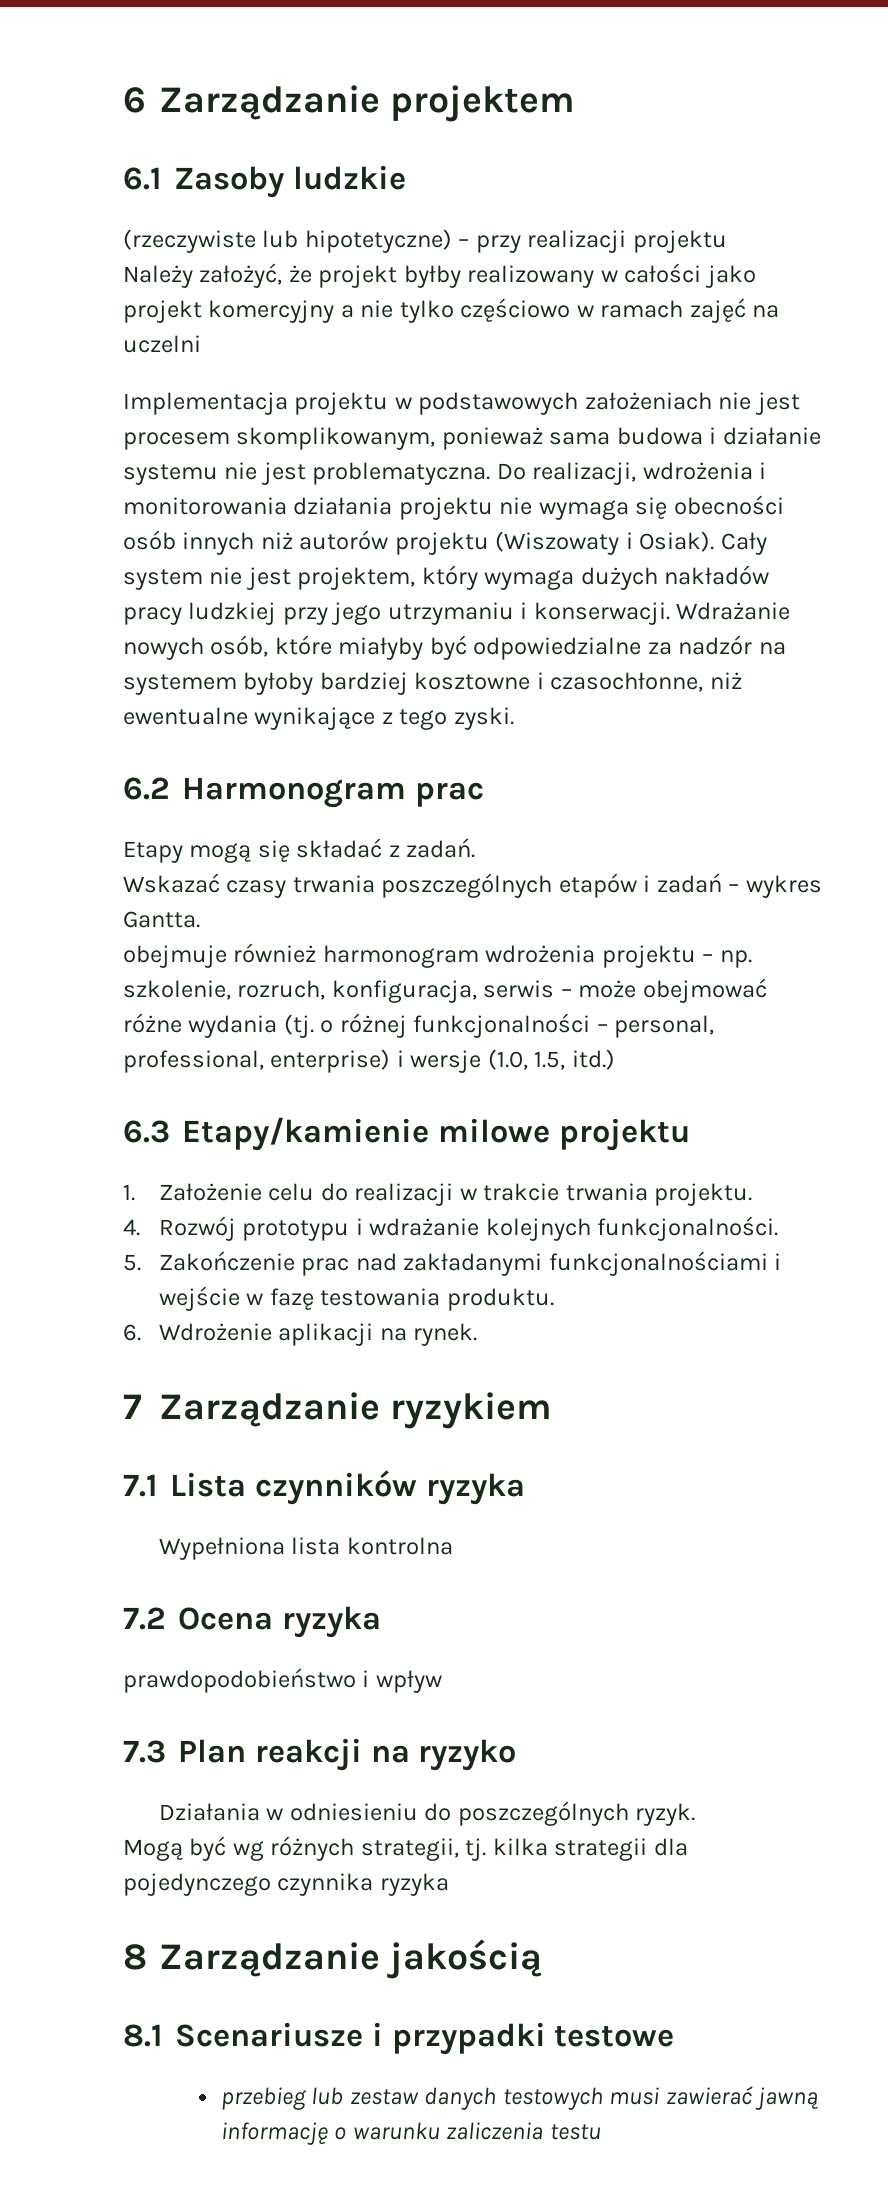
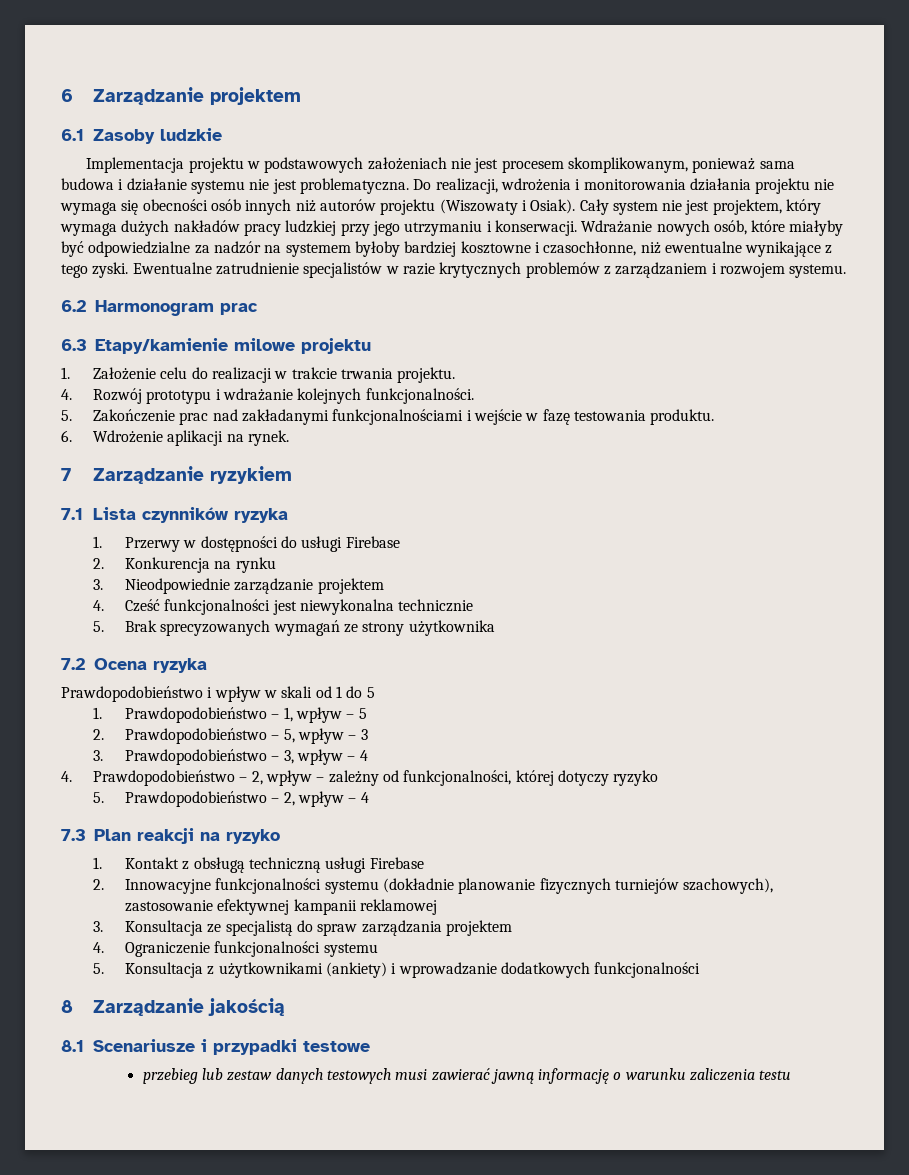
- (rzeczywiste lub hipotetyczne) – przy realizacji projektu
- Należy założyć, że projekt byłby realizowany w całości jako projekt komercyjny a nie tylko częściowo w ramach zajęć na uczelni
- Wdrażanie nowych osób, które miałyby być odpowiedzialne za nadzór na systemem byłoby bardziej kosztowne i czasochłonne, niż ewentualne wynikające z tego zyski.
+ Wdrażanie nowych osób, które miałyby być odpowiedzialne za nadzór na systemem byłoby bardziej kosztowne i czasochłonne, niż ewentualne wynikające z tego zyski. Ewentualne zatrudnienie specjalistów w razie krytycznych problemów z zarządzaniem i rozwojem systemu.
  6.2 Harmonogram prac
- Etapy mogą się składać z zadań.
- Wskazać czasy trwania poszczególnych etapów i zadań – wykres Gantta.
- obejmuje również harmonogram wdrożenia projektu – np. szkolenie, rozruch, konfiguracja, serwis – może obejmować różne wydania (tj. o różnej funkcjonalności – personal, professional, enterprise) i wersje (1.0, 1.5, itd.)
- Wypełniona lista kontrolna
+ 1. Przerwy w dostępności do usługi Firebase
+ 2. Konkurencja na rynku
+ 3. Nieodpowiednie zarządzanie projektem
+ 4. Cześć funkcjonalności jest niewykonalna technicznie
+ 5. Brak sprecyzowanych wymagań ze strony użytkownika
- prawdopodobieństwo i wpływ
+ Prawdopodobieństwo i wpływ w skali od 1 do 5
+ 1. Prawdopodobieństwo – 1, wpływ – 5
+ 2. Prawdopodobieństwo – 5, wpływ – 3
+ 3. Prawdopodobieństwo – 3, wpływ – 4
+ 4. Prawdopodobieństwo – 2, wpływ – zależny od funkcjonalności, której dotyczy ryzyko
+ 5. Prawdopodobieństwo – 2, wpływ – 4
- Działania w odniesieniu do poszczególnych ryzyk.
- Mogą być wg różnych strategii, tj. kilka strategii dla pojedynczego czynnika ryzyka
+ 1. Kontakt z obsługą techniczną usługi Firebase
+ 2. Innowacyjne funkcjonalności systemu (dokładnie planowanie fizycznych turniejów szachowych), zastosowanie efektywnej kampanii reklamowej
+ 3. Konsultacja ze specjalistą do spraw zarządzania projektem
+ 4. Ograniczenie funkcjonalności systemu
+ 5. Konsultacja z użytkownikami (ankiety) i wprowadzanie dodatkowych funkcjonalności

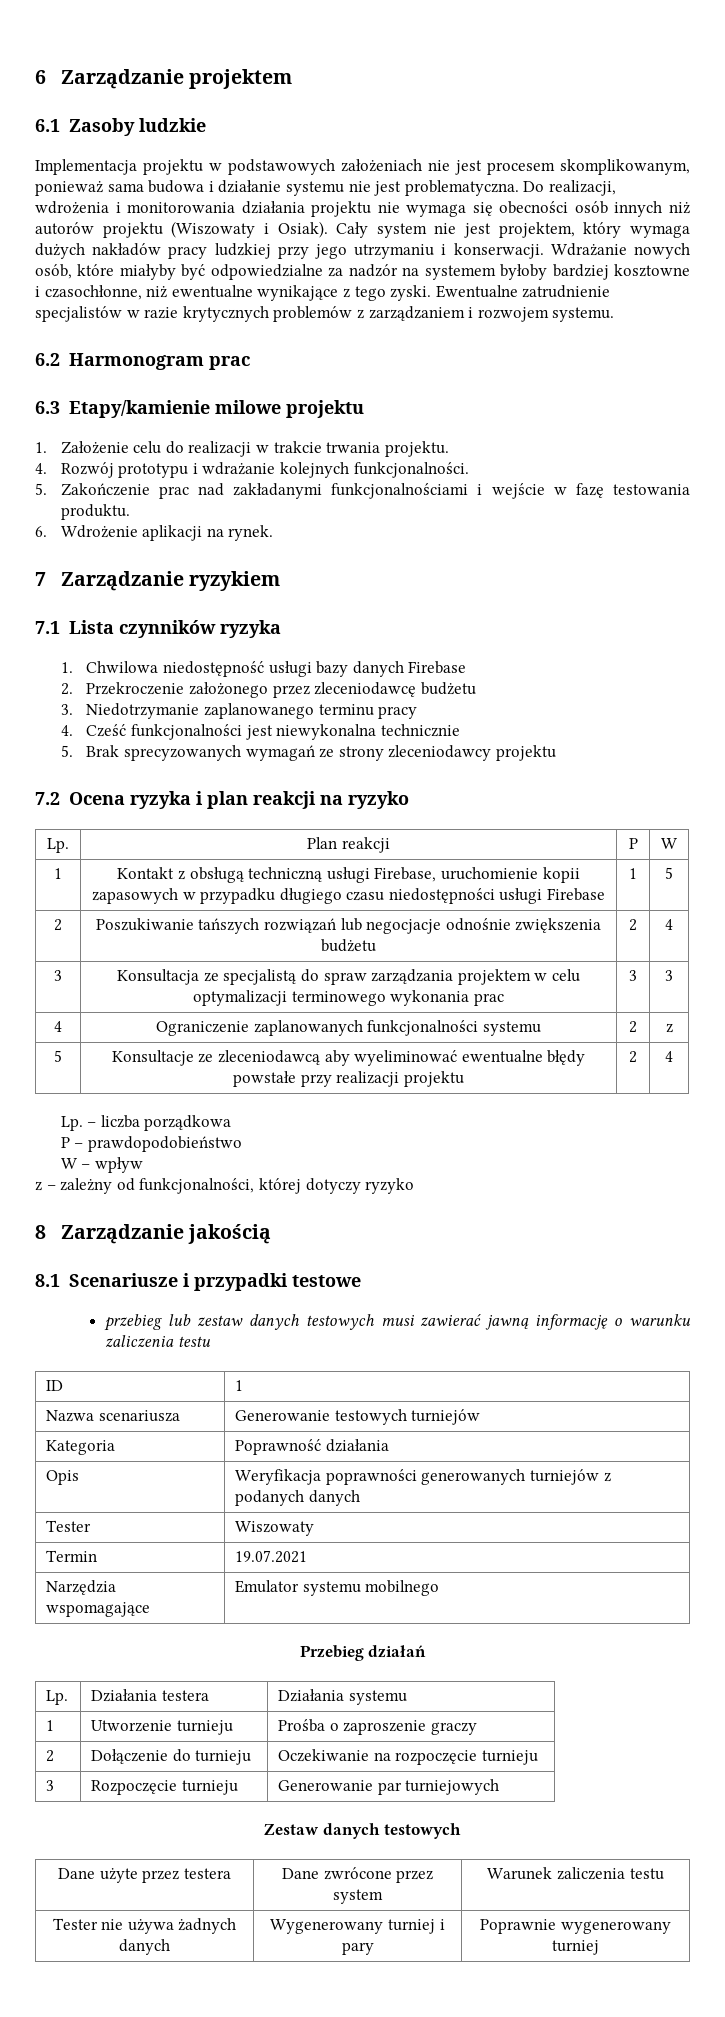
- 1. Przerwy w dostępności do usługi Firebase
- 2. Konkurencja na rynku
- 3. Nieodpowiednie zarządzanie projektem
+ 1. Chwilowa niedostępność usługi bazy danych Firebase
+ 2. Przekroczenie założonego przez zleceniodawcę budżetu
+ 3. Niedotrzymanie zaplanowanego terminu pracy
- 5. Brak sprecyzowanych wymagań ze strony użytkownika
+ 5. Brak sprecyzowanych wymagań ze strony zleceniodawcy projektu
- 7.2 Ocena ryzyka
- Prawdopodobieństwo i wpływ w skali od 1 do 5
- 1. Prawdopodobieństwo – 1, wpływ – 5
- 2. Prawdopodobieństwo – 5, wpływ – 3
- 3. Prawdopodobieństwo – 3, wpływ – 4
- 4. Prawdopodobieństwo – 2, wpływ – zależny od funkcjonalności, której dotyczy ryzyko
+ 7.2 Ocena ryzyka i plan reakcji na ryzyko
+ Lp. | Plan reakcji | P | W
+ 1 | Kontakt z obsługą techniczną usługi Firebase, uruchomienie kopii zapasowych w przypadku długiego czasu niedostępności usługi Firebase | 1 | 5
+ 2 | Poszukiwanie tańszych rozwiązań lub negocjacje odnośnie zwiększenia budżetu | 2 | 4
+ 3 | Konsultacja ze specjalistą do spraw zarządzania projektem w celu optymalizacji terminowego wykonania prac | 3 | 3
+ 4 | Ograniczenie zaplanowanych funkcjonalności systemu | 2 | z
+ 5 | Konsultacje ze zleceniodawcą aby wyeliminować ewentualne błędy powstałe przy realizacji projektu | 2 | 4
+ Lp. – liczba porządkowa
+ P – prawdopodobieństwo
+ W – wpływ
+ z – zależny od funkcjonalności, której dotyczy ryzyko
- 5. Prawdopodobieństwo – 2, wpływ – 4
- 7.3 Plan reakcji na ryzyko
- 1. Kontakt z obsługą techniczną usługi Firebase
- 2. Innowacyjne funkcjonalności systemu (dokładnie planowanie fizycznych turniejów szachowych), zastosowanie efektywnej kampanii reklamowej
- 3. Konsultacja ze specjalistą do spraw zarządzania projektem
- 4. Ograniczenie funkcjonalności systemu
- 5. Konsultacja z użytkownikami (ankiety) i wprowadzanie dodatkowych funkcjonalności
+ ID | 1
+ Nazwa scenariusza | Generowanie testowych turniejów
+ Kategoria | Poprawność działania
+ Opis | Weryfikacja poprawności generowanych turniejów z podanych danych
+ Tester | Wiszowaty
+ Termin | 19.07.2021
+ Narzędzia wspomagające | Emulator systemu mobilnego
+ Przebieg działań
+ Lp. | Działania testera | Działania systemu
+ 1 | Utworzenie turnieju | Prośba o zaproszenie graczy
+ 2 | Dołączenie do turnieju | Oczekiwanie na rozpoczęcie turnieju
+ 3 | Rozpoczęcie turnieju | Generowanie par turniejowych
+ Zestaw danych testowych
+ Dane użyte przez testera | Dane zwrócone przez system | Warunek zaliczenia testu
+ Tester nie używa żadnych danych | Wygenerowany turniej i pary | Poprawnie wygenerowany turniej

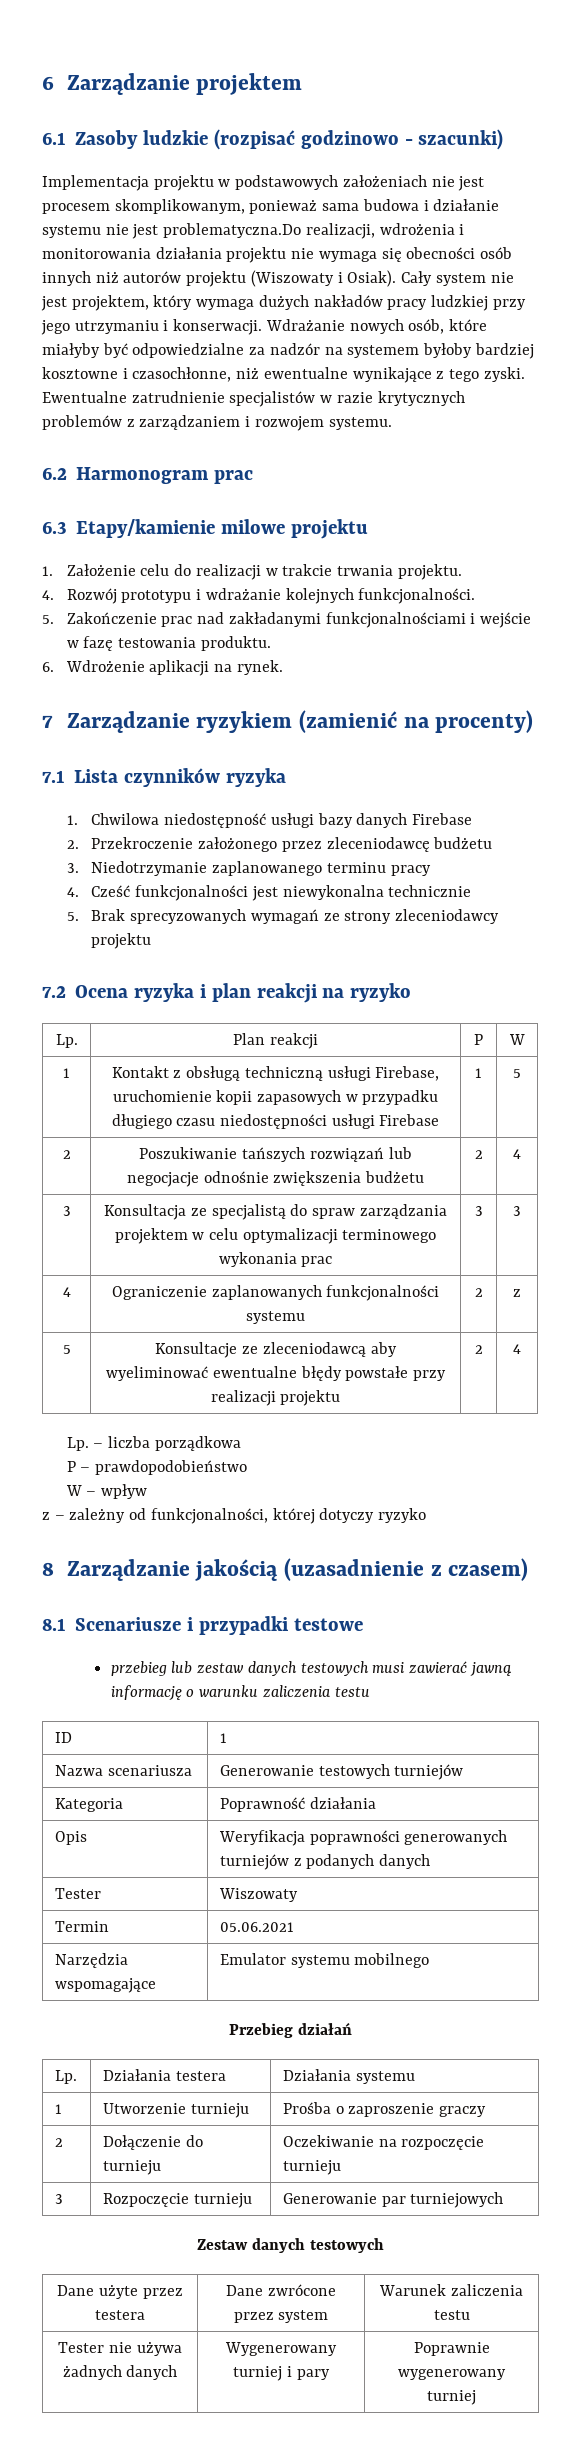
- 6.1 Zasoby ludzkie
+ 6.1 Zasoby ludzkie (rozpisać godzinowo - szacunki)
- Implementacja projektu w podstawowych założeniach nie jest procesem skomplikowanym, ponieważ sama budowa i działanie systemu nie jest problematyczna. Do realizacji, wdrożenia i monitorowania działania projektu nie wymaga się obecności osób innych niż autorów projektu (Wiszowaty i Osiak).
+ Implementacja projektu w podstawowych założeniach nie jest procesem skomplikowanym, ponieważ sama budowa i działanie systemu nie jest problematyczna.Do realizacji, wdrożenia i monitorowania działania projektu nie wymaga się obecności osób innych niż autorów projektu (Wiszowaty i Osiak).
- 7 Zarządzanie ryzykiem
+ 7 Zarządzanie ryzykiem (zamienić na procenty)
- 8 Zarządzanie jakością
+ 8 Zarządzanie jakością (uzasadnienie z czasem)
- Termin | 19.07.2021
+ Termin | 05.06.2021

